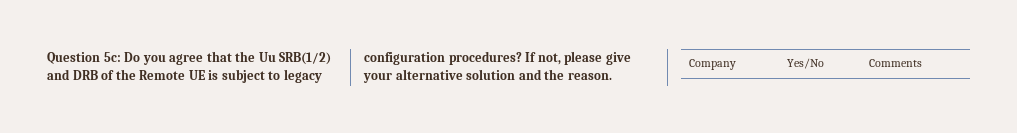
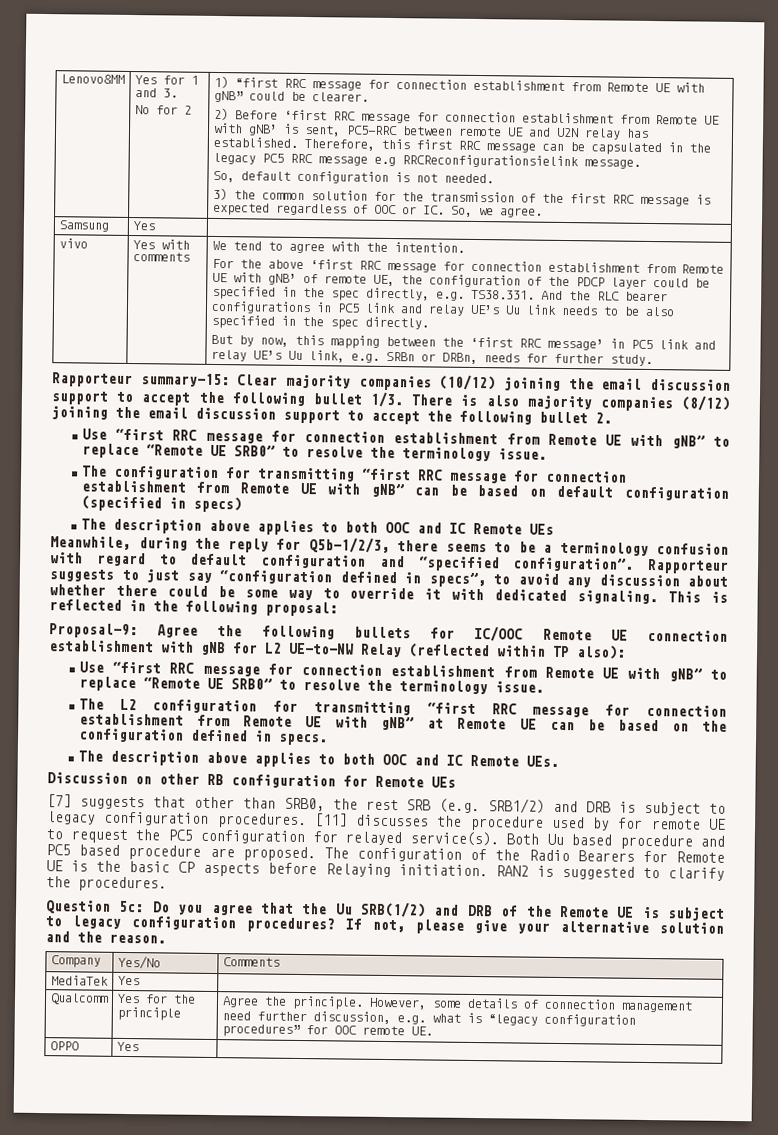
+ Lenovo&MM | Yes for 1 and 3.
+ No for 2 | 1) “first RRC message for connection establishment from Remote UE with gNB” could be clearer.
+ 2) Before ‘first RRC message for connection establishment from Remote UE with gNB’ is sent, PC5-RRC between remote UE and U2N relay has established. Therefore, this first RRC message can be capsulated in the legacy PC5 RRC message e.g RRCReconfigurationsielink message.
+ So, default configuration is not needed.
+ 3) the common solution for the transmission of the first RRC message is expected regardless of OOC or IC. So, we agree.
+ Samsung | Yes |
+ vivo | Yes with comments | We tend to agree with the intention.
+ For the above ‘first RRC message for connection establishment from Remote UE with gNB’ of remote UE, the configuration of the PDCP layer could be specified in the spec directly, e.g. TS38.331. And the RLC bearer configurations in PC5 link and relay UE’s Uu link needs to be also specified in the spec directly.
+ But by now, this mapping between the ‘first RRC message’ in PC5 link and relay UE’s Uu link, e.g. SRBn or DRBn, needs for further study.
+ Rapporteur summary-15: Clear majority companies (10/12) joining the email discussion support to accept the following bullet 1/3. There is also majority companies (8/12) joining the email discussion support to accept the following bullet 2.
+ Use “first RRC message for connection establishment from Remote UE with gNB” to replace “Remote UE SRB0” to resolve the terminology issue.
+ The configuration for transmitting “first RRC message for connection establishment from Remote UE with gNB” can be based on default configuration (specified in specs)
+ The description above applies to both OOC and IC Remote UEs
+ Meanwhile, during the reply for Q5b-1/2/3, there seems to be a terminology confusion with regard to default configuration and “specified configuration”. Rapporteur suggests to just say “configuration defined in specs”, to avoid any discussion about whether there could be some way to override it with dedicated signaling. This is reflected in the following proposal:
+ Proposal-9: Agree the following bullets for IC/OOC Remote UE connection establishment with gNB for L2 UE-to-NW Relay (reflected within TP also):
+ Use “first RRC message for connection establishment from Remote UE with gNB” to replace “Remote UE SRB0” to resolve the terminology issue.
+ The L2 configuration for transmitting “first RRC message for connection establishment from Remote UE with gNB” at Remote UE can be based on the configuration defined in specs.
+ The description above applies to both OOC and IC Remote UEs.
+ Discussion on other RB configuration for Remote UEs
+ [7] suggests that other than SRB0, the rest SRB (e.g. SRB1/2) and DRB is subject to legacy configuration procedures. [11] discusses the procedure used by for remote UE to request the PC5 configuration for relayed service(s). Both Uu based procedure and PC5 based procedure are proposed. The configuration of the Radio Bearers for Remote UE is the basic CP aspects before Relaying initiation. RAN2 is suggested to clarify the procedures.
+ MediaTek | Yes |
+ Qualcomm | Yes for the principle | Agree the principle. However, some details of connection management need further discussion, e.g. what is “legacy configuration procedures” for OOC remote UE.
+ OPPO | Yes |

